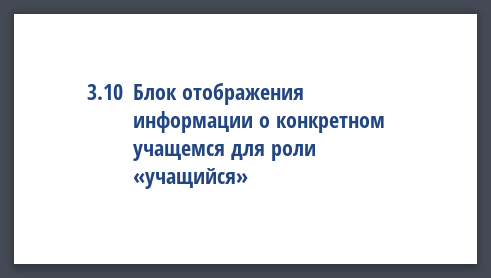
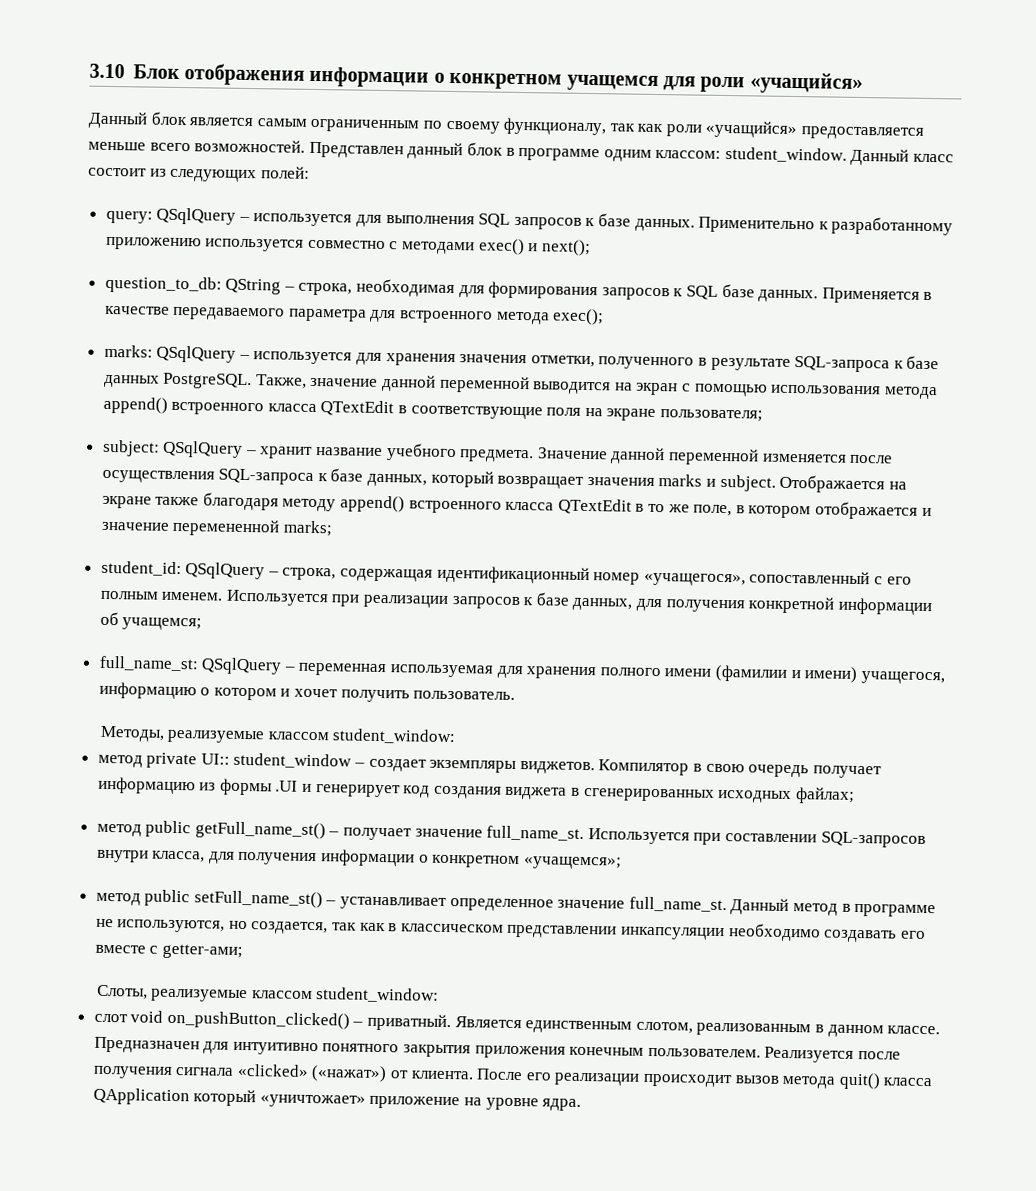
+ Данный блок является самым ограниченным по своему функционалу, так как роли «учащийся» предоставляется меньше всего возможностей. Представлен данный блок в программе одним классом: student_window. Данный класс состоит из следующих полей:
+ query: QSqlQuery – используется для выполнения SQL запросов к базе данных. Применительно к разработанному приложению используется совместно с методами exec() и next();
+ question_to_db: QString – строка, необходимая для формирования запросов к SQL базе данных. Применяется в качестве передаваемого параметра для встроенного метода exec();
+ marks: QSqlQuery – используется для хранения значения отметки, полученного в результате SQL-запроса к базе данных PostgreSQL. Также, значение данной переменной выводится на экран с помощью использования метода append() встроенного класса QTextEdit в соответствующие поля на экране пользователя;
+ subject: QSqlQuery – хранит название учебного предмета. Значение данной переменной изменяется после осуществления SQL-запроса к базе данных, который возвращает значения marks и subject. Отображается на экране также благодаря методу append() встроенного класса QTextEdit в то же поле, в котором отображается и значение перемененной marks;
+ student_id: QSqlQuery – строка, содержащая идентификационный номер «учащегося», сопоставленный с его полным именем. Используется при реализации запросов к базе данных, для получения конкретной информации об учащемся;
+ full_name_st: QSqlQuery – переменная используемая для хранения полного имени (фамилии и имени) учащегося, информацию о котором и хочет получить пользователь.
+ Методы, реализуемые классом student_window:
+ метод private UI:: student_window – создает экземпляры виджетов. Компилятор в свою очередь получает информацию из формы .UI и генерирует код создания виджета в сгенерированных исходных файлах;
+ метод public getFull_name_st() – получает значение full_name_st. Используется при составлении SQL-запросов внутри класса, для получения информации о конкретном «учащемся»;
+ метод public setFull_name_st() – устанавливает определенное значение full_name_st. Данный метод в программе не используются, но создается, так как в классическом представлении инкапсуляции необходимо создавать его вместе с getter-ами;
+ Слоты, реализуемые классом student_window:
+ слот void on_pushButton_clicked() – приватный. Является единственным слотом, реализованным в данном классе. Предназначен для интуитивно понятного закрытия приложения конечным пользователем. Реализуется после получения сигнала «clicked» («нажат») от клиента. После его реализации происходит вызов метода quit() класса QApplication который «уничтожает» приложение на уровне ядра.

